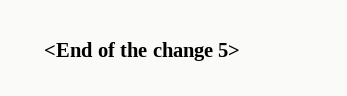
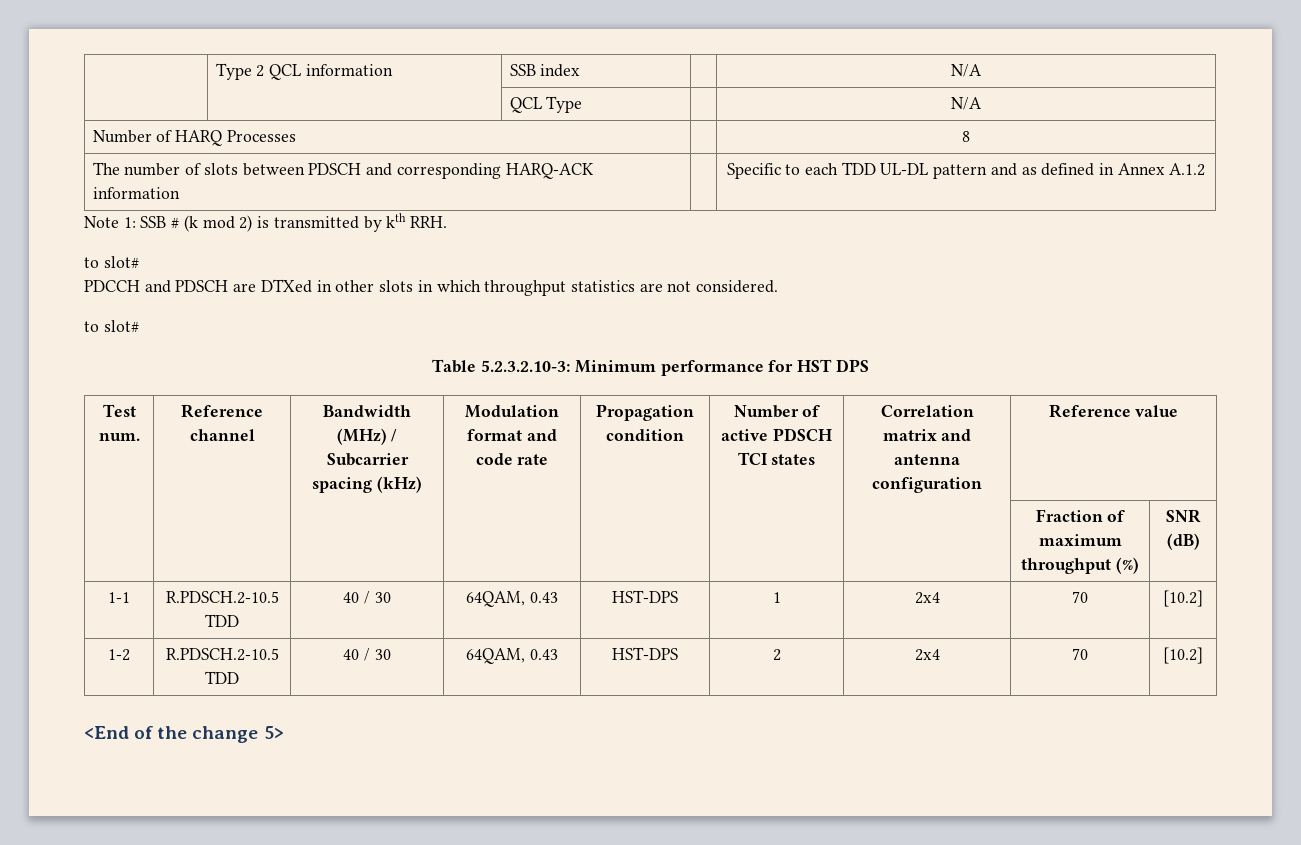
+ | Type 2 QCL information | SSB index | | N/A
+ | | QCL Type | | N/A
+ Number of HARQ Processes | | 8
+ The number of slots between PDSCH and corresponding HARQ-ACK information | | Specific to each TDD UL-DL pattern and as defined in Annex A.1.2
+ Note 1: SSB # (k mod 2) is transmitted by kth RRH.
+ to slot#
+ PDCCH and PDSCH are DTXed in other slots in which throughput statistics are not considered.
+ to slot#
+ Table 5.2.3.2.10-3: Minimum performance for HST DPS
+ Test num. | Reference channel | Bandwidth (MHz) / Subcarrier spacing (kHz) | Modulation format and code rate | Propagation condition | Number of active PDSCH TCI states | Correlation matrix and antenna configuration | Reference value
+ | | | | | | | Fraction of maximum throughput (%) | SNR (dB)
+ 1-1 | R.PDSCH.2-10.5 TDD | 40 / 30 | 64QAM, 0.43 | HST-DPS | 1 | 2x4 | 70 | [10.2]
+ 1-2 | R.PDSCH.2-10.5 TDD | 40 / 30 | 64QAM, 0.43 | HST-DPS | 2 | 2x4 | 70 | [10.2]

